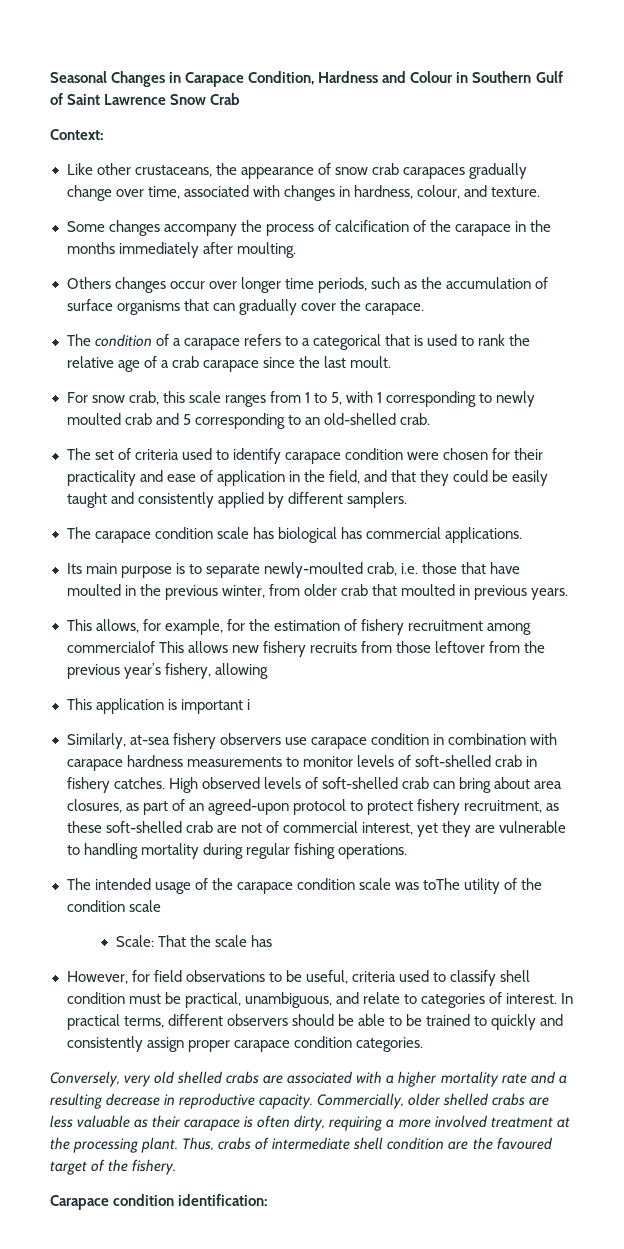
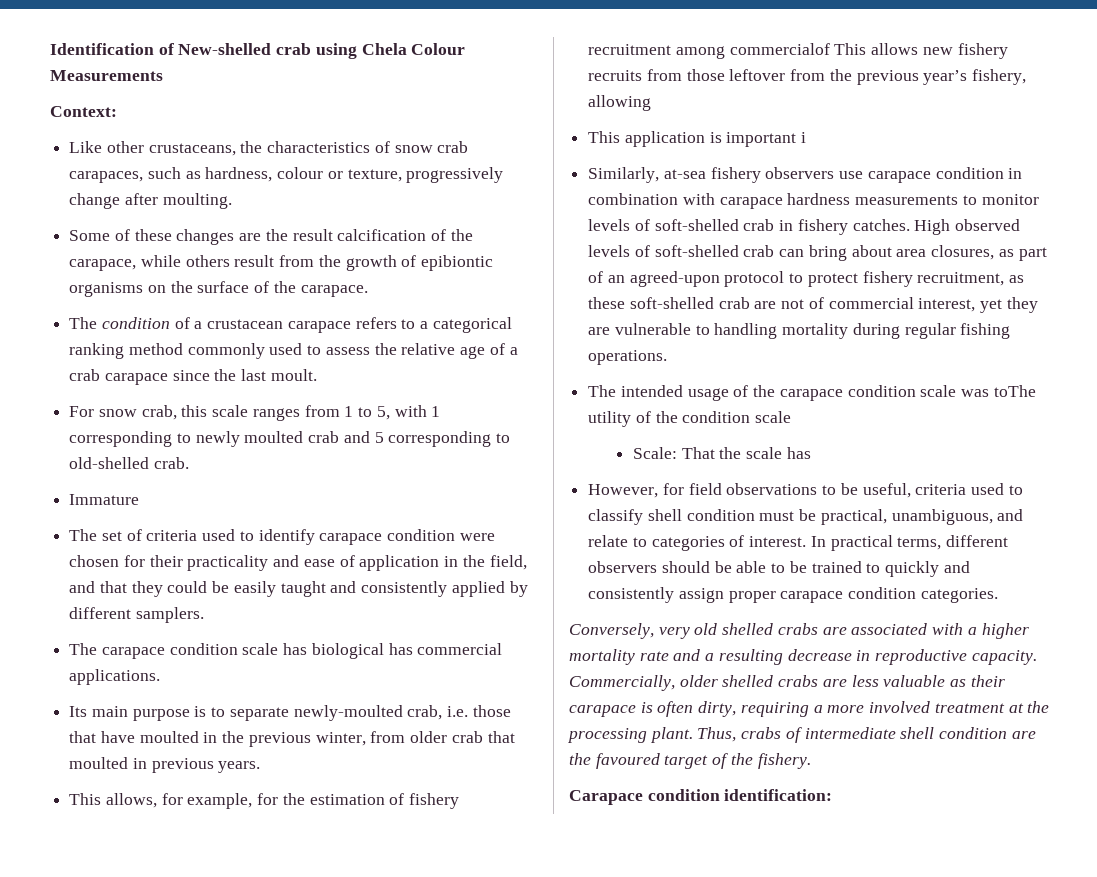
- Seasonal Changes in Carapace Condition, Hardness and Colour in Southern Gulf of Saint Lawrence Snow Crab
+ Identification of New-shelled crab using Chela Colour Measurements
- Like other crustaceans, the appearance of snow crab carapaces gradually change over time, associated with changes in hardness, colour, and texture.
- Some changes accompany the process of calcification of the carapace in the months immediately after moulting.
- Others changes occur over longer time periods, such as the accumulation of surface organisms that can gradually cover the carapace.
+ Like other crustaceans, the characteristics of snow crab carapaces, such as hardness, colour or texture, progressively change after moulting.
+ Some of these changes are the result calcification of the carapace, while others result from the growth of epibiontic organisms on the surface of the carapace.
- The condition of a carapace refers to a categorical that is used to rank the relative age of a crab carapace since the last moult.
+ The condition of a crustacean carapace refers to a categorical ranking method commonly used to assess the relative age of a crab carapace since the last moult.
- For snow crab, this scale ranges from 1 to 5, with 1 corresponding to newly moulted crab and 5 corresponding to an old-shelled crab.
+ For snow crab, this scale ranges from 1 to 5, with 1 corresponding to newly moulted crab and 5 corresponding to old-shelled crab.
+ Immature

